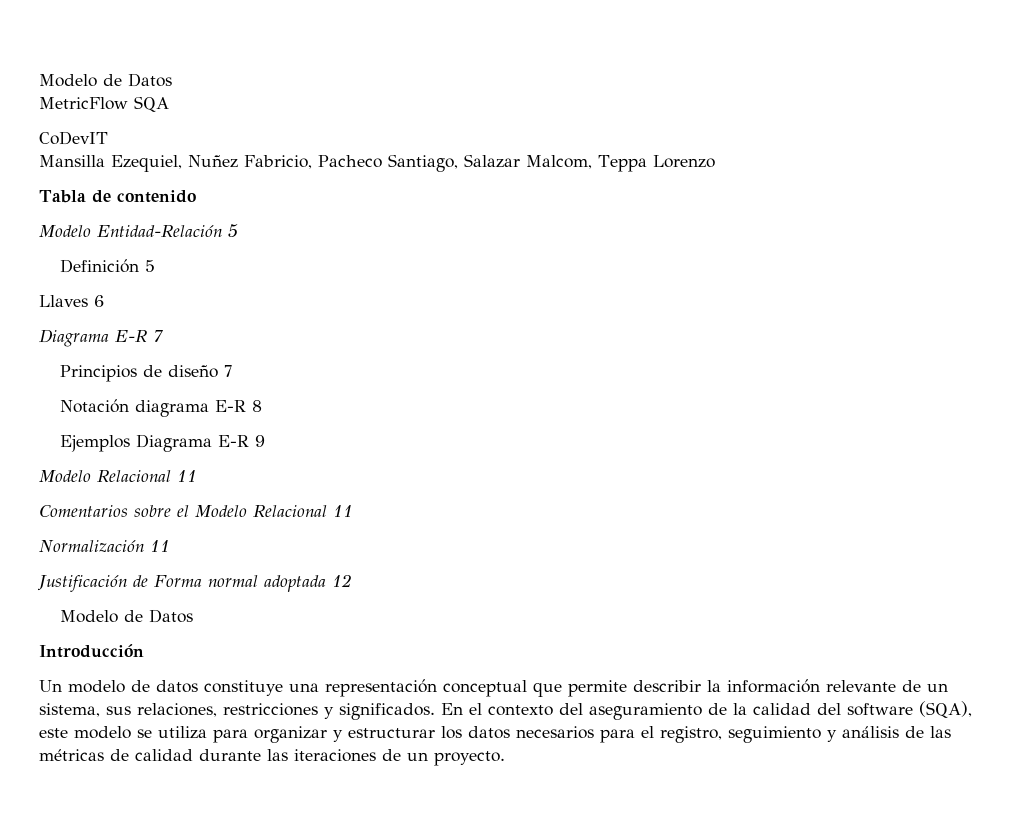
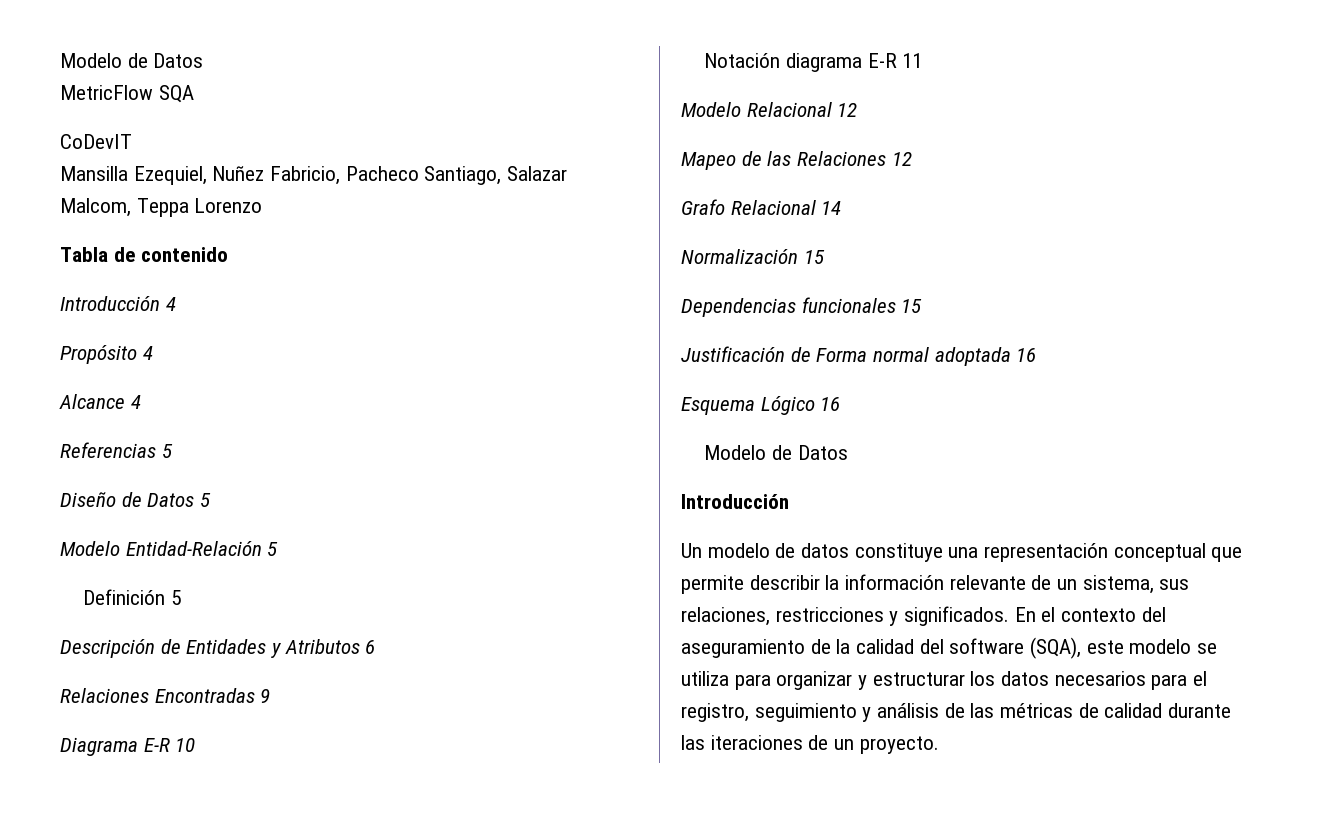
+ Introducción 4
+ Propósito 4
+ Alcance 4
+ Referencias 5
+ Diseño de Datos 5
- Llaves 6
- Diagrama E-R 7
- Principios de diseño 7
- Notación diagrama E-R 8
- Ejemplos Diagrama E-R 9
- Modelo Relacional 11
- Comentarios sobre el Modelo Relacional 11
- Normalización 11
+ Descripción de Entidades y Atributos 6
+ Relaciones Encontradas 9
+ Diagrama E-R 10
+ Notación diagrama E-R 11
+ Modelo Relacional 12
+ Mapeo de las Relaciones 12
+ Grafo Relacional 14
+ Normalización 15
+ Dependencias funcionales 15
- Justificación de Forma normal adoptada 12
+ Justificación de Forma normal adoptada 16
+ Esquema Lógico 16

